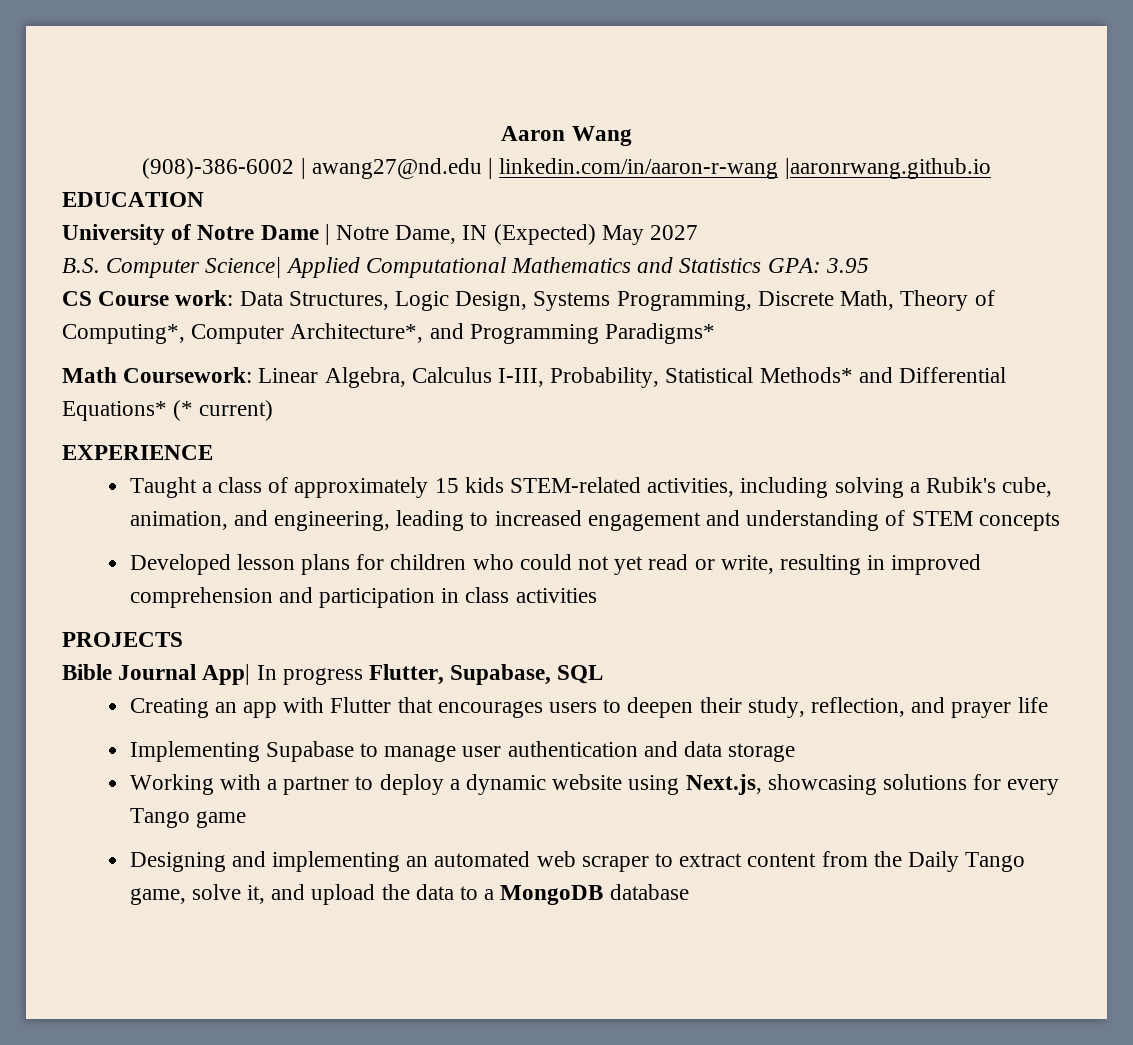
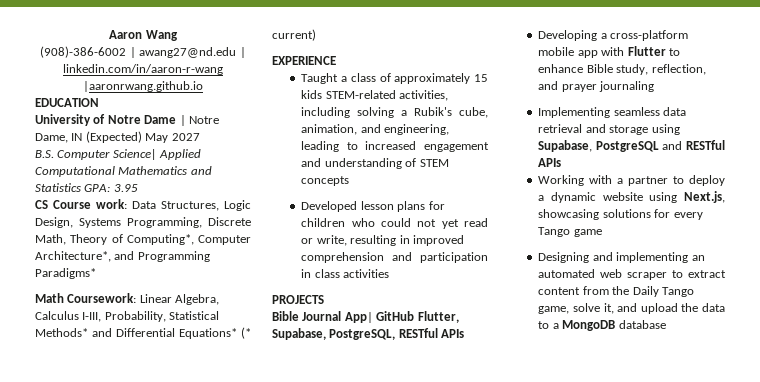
- Bible Journal App| In progress Flutter, Supabase, SQL
- Creating an app with Flutter that encourages users to deepen their study, reflection, and prayer life
+ Bible Journal App| GitHub Flutter, Supabase, PostgreSQL, RESTful APIs
+ Developing a cross-platform mobile app with Flutter to enhance Bible study, reflection, and prayer journaling
- Implementing Supabase to manage user authentication and data storage
+ Implementing seamless data retrieval and storage using Supabase, PostgreSQL and RESTful APIs

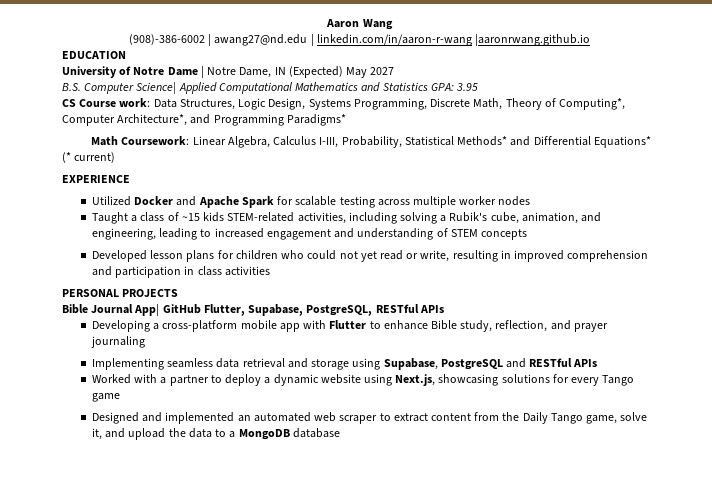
+ Utilized Docker and Apache Spark for scalable testing across multiple worker nodes
- Taught a class of approximately 15 kids STEM-related activities, including solving a Rubik's cube, animation, and engineering, leading to increased engagement and understanding of STEM concepts
+ Taught a class of ~15 kids STEM-related activities, including solving a Rubik's cube, animation, and engineering, leading to increased engagement and understanding of STEM concepts
- PROJECTS
+ PERSONAL PROJECTS
- Working with a partner to deploy a dynamic website using Next.js, showcasing solutions for every Tango game
+ Worked with a partner to deploy a dynamic website using Next.js, showcasing solutions for every Tango game
- Designing and implementing an automated web scraper to extract content from the Daily Tango game, solve it, and upload the data to a MongoDB database
+ Designed and implemented an automated web scraper to extract content from the Daily Tango game, solve it, and upload the data to a MongoDB database

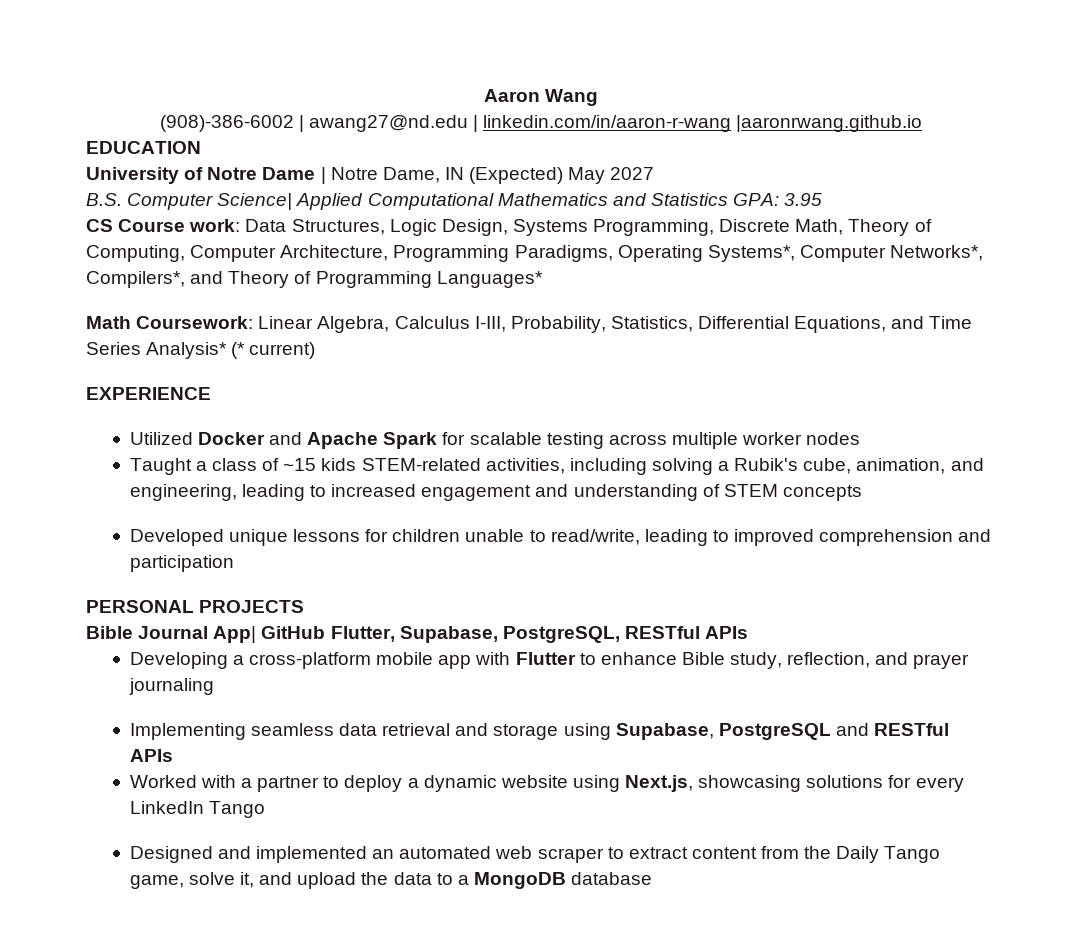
- CS Course work: Data Structures, Logic Design, Systems Programming, Discrete Math, Theory of Computing*, Computer Architecture*, and Programming Paradigms*
+ CS Course work: Data Structures, Logic Design, Systems Programming, Discrete Math, Theory of Computing, Computer Architecture, Programming Paradigms, Operating Systems*, Computer Networks*, Compilers*, and Theory of Programming Languages*
- Math Coursework: Linear Algebra, Calculus I-III, Probability, Statistical Methods* and Differential Equations* (* current)
+ Math Coursework: Linear Algebra, Calculus I-III, Probability, Statistics, Differential Equations, and Time Series Analysis* (* current)
- Developed lesson plans for children who could not yet read or write, resulting in improved comprehension and participation in class activities
+ Developed unique lessons for children unable to read/write, leading to improved comprehension and participation
- Worked with a partner to deploy a dynamic website using Next.js, showcasing solutions for every Tango game
+ Worked with a partner to deploy a dynamic website using Next.js, showcasing solutions for every LinkedIn Tango

